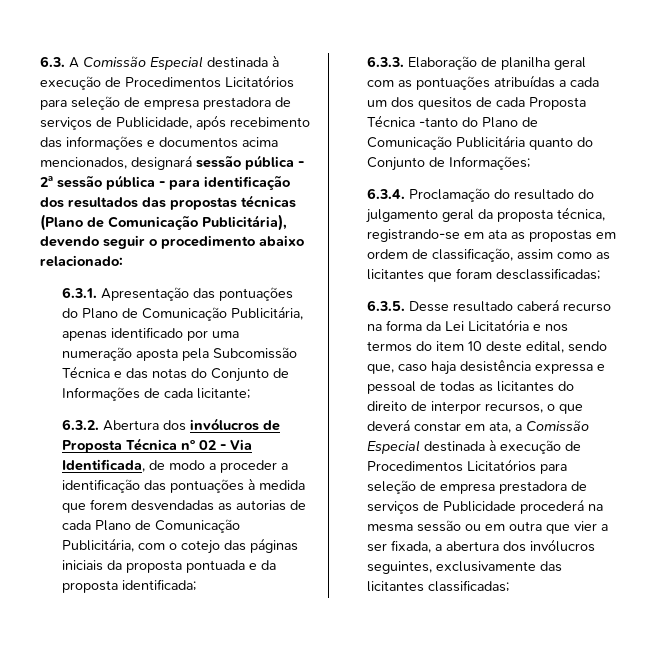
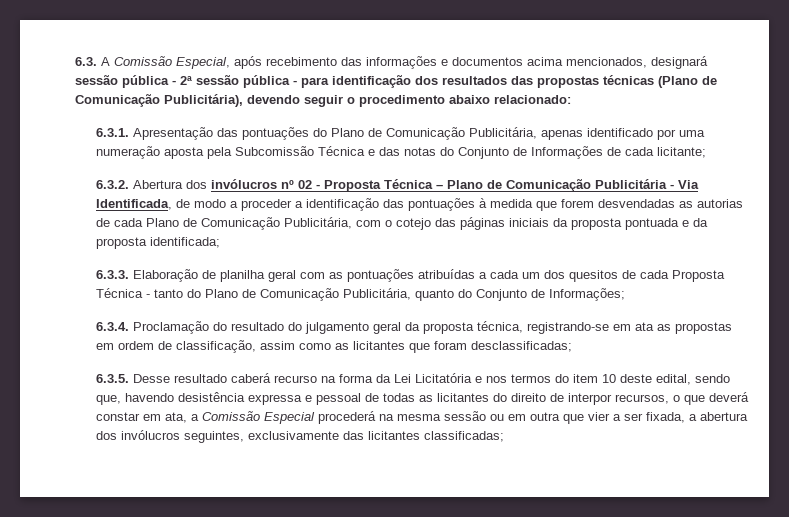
- 6.3. A Comissão Especial destinada à execução de Procedimentos Licitatórios para seleção de empresa prestadora de serviços de Publicidade, após recebimento das informações e documentos acima mencionados, designará sessão pública - 2ª sessão pública - para identificação dos resultados das propostas técnicas (Plano de Comunicação Publicitária), devendo seguir o procedimento abaixo relacionado:
+ 6.3. A Comissão Especial, após recebimento das informações e documentos acima mencionados, designará sessão pública - 2ª sessão pública - para identificação dos resultados das propostas técnicas (Plano de Comunicação Publicitária), devendo seguir o procedimento abaixo relacionado:
- 6.3.2. Abertura dos invólucros de Proposta Técnica nº 02 - Via Identificada, de modo a proceder a identificação das pontuações à medida que forem desvendadas as autorias de cada Plano de Comunicação Publicitária, com o cotejo das páginas iniciais da proposta pontuada e da proposta identificada;
+ 6.3.2. Abertura dos invólucros nº 02 - Proposta Técnica – Plano de Comunicação Publicitária - Via Identificada, de modo a proceder a identificação das pontuações à medida que forem desvendadas as autorias de cada Plano de Comunicação Publicitária, com o cotejo das páginas iniciais da proposta pontuada e da proposta identificada;
- 6.3.3. Elaboração de planilha geral com as pontuações atribuídas a cada um dos quesitos de cada Proposta Técnica -tanto do Plano de Comunicação Publicitária quanto do Conjunto de Informações;
+ 6.3.3. Elaboração de planilha geral com as pontuações atribuídas a cada um dos quesitos de cada Proposta Técnica - tanto do Plano de Comunicação Publicitária, quanto do Conjunto de Informações;
- 6.3.5. Desse resultado caberá recurso na forma da Lei Licitatória e nos termos do item 10 deste edital, sendo que, caso haja desistência expressa e pessoal de todas as licitantes do direito de interpor recursos, o que deverá constar em ata, a Comissão Especial destinada à execução de Procedimentos Licitatórios para seleção de empresa prestadora de serviços de Publicidade procederá na mesma sessão ou em outra que vier a ser fixada, a abertura dos invólucros seguintes, exclusivamente das licitantes classificadas;
+ 6.3.5. Desse resultado caberá recurso na forma da Lei Licitatória e nos termos do item 10 deste edital, sendo que, havendo desistência expressa e pessoal de todas as licitantes do direito de interpor recursos, o que deverá constar em ata, a Comissão Especial procederá na mesma sessão ou em outra que vier a ser fixada, a abertura dos invólucros seguintes, exclusivamente das licitantes classificadas;

